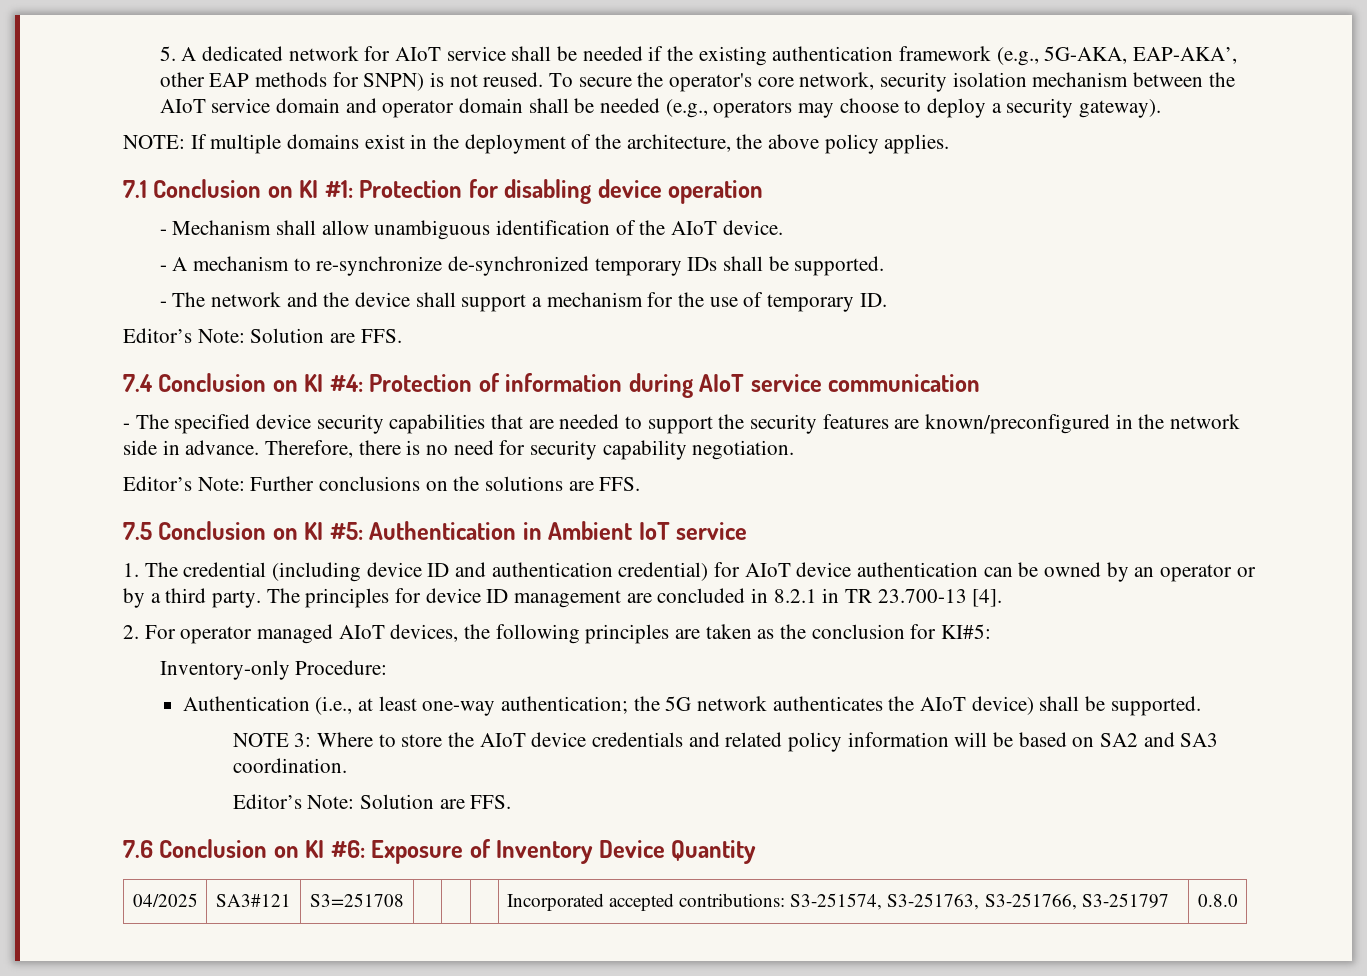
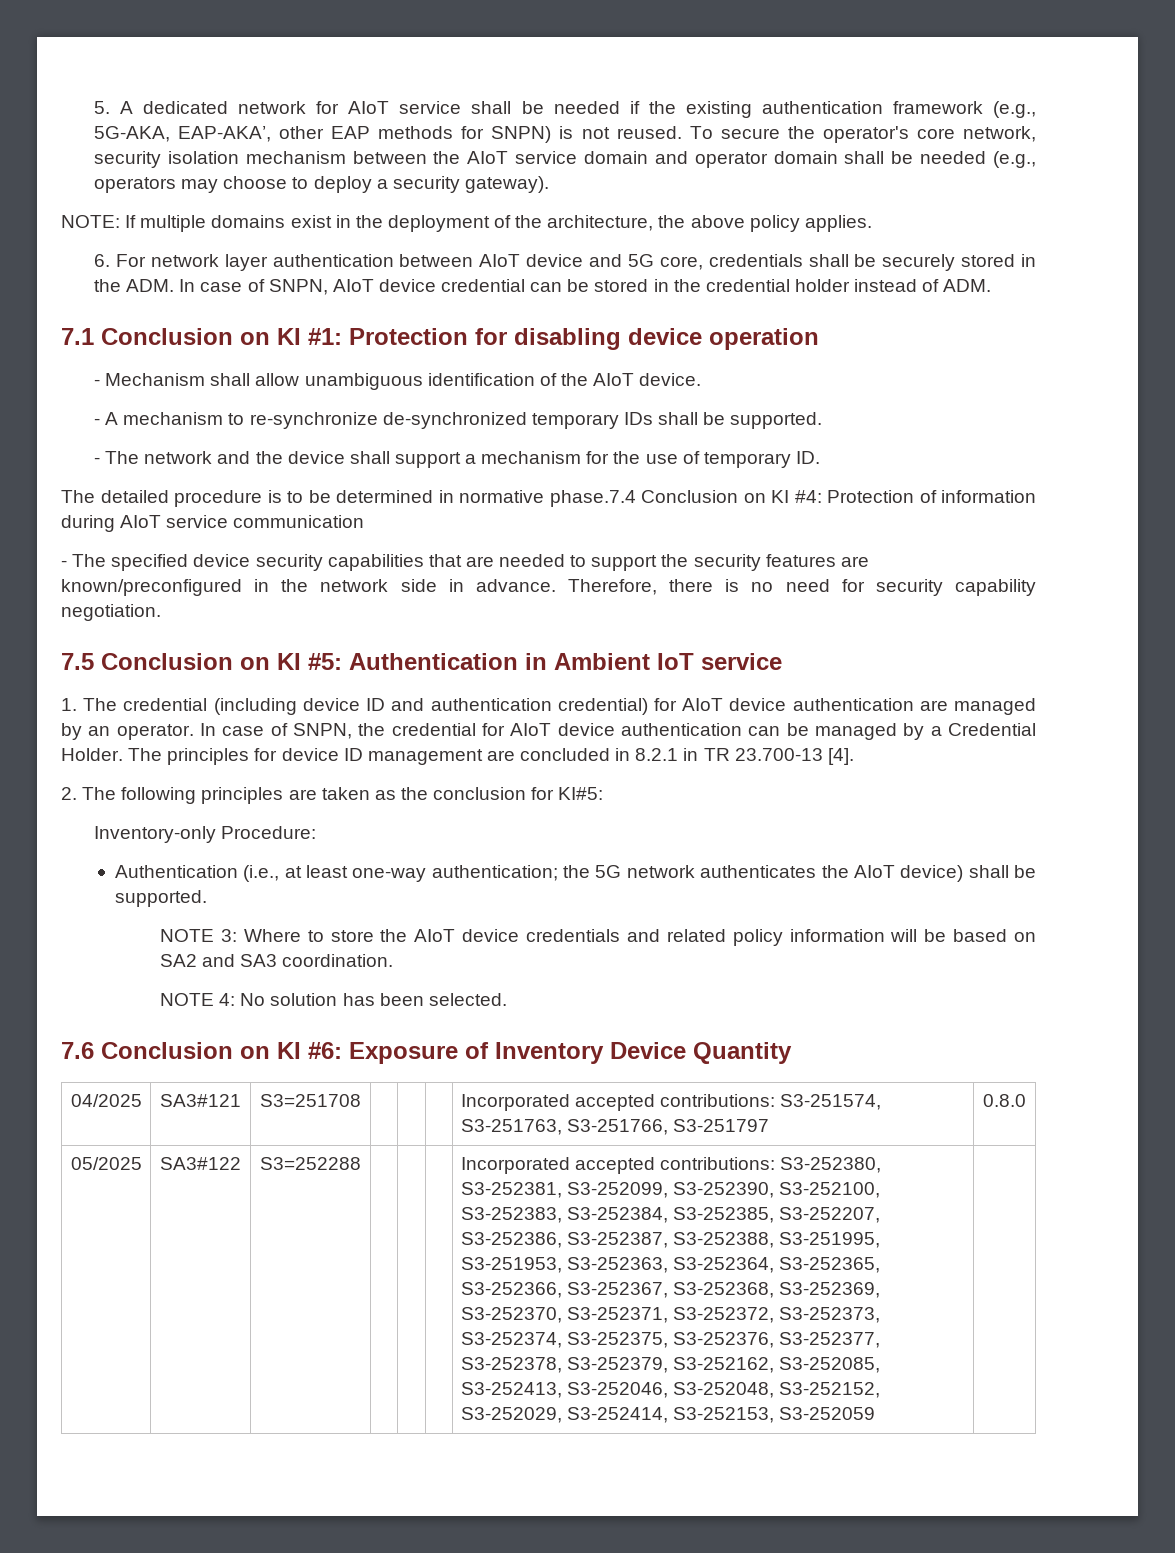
+ 6. For network layer authentication between AIoT device and 5G core, credentials shall be securely stored in the ADM. In case of SNPN, AIoT device credential can be stored in the credential holder instead of ADM.
  - The network and the device shall support a mechanism for the use of temporary ID.
- Editor’s Note: Solution are FFS.
- 7.4 Conclusion on KI #4: Protection of information during AIoT service communication
+ The detailed procedure is to be determined in normative phase.7.4 Conclusion on KI #4: Protection of information during AIoT service communication
- Editor’s Note: Further conclusions on the solutions are FFS.
- 1. The credential (including device ID and authentication credential) for AIoT device authentication can be owned by an operator or by a third party.
+ 1. The credential (including device ID and authentication credential) for AIoT device authentication are managed by an operator. In case of SNPN, the credential for AIoT device authentication can be managed by a Credential Holder.
- 2. For operator managed AIoT devices, the following principles are taken as the conclusion for KI#5:
+ 2. The following principles are taken as the conclusion for KI#5:
  NOTE 3: Where to store the AIoT device credentials and related policy information will be based on SA2 and SA3 coordination.
- Editor’s Note: Solution are FFS.
+ NOTE 4: No solution has been selected.
+ 05/2025 | SA3#122 | S3=252288 | | | | Incorporated accepted contributions: S3-252380, S3-252381, S3‑252099, S3‑252390, S3‑252100, S3‑252383, S3‑252384, S3‑252385, S3‑252207, S3‑252386, S3‑252387, S3‑252388, S3‑251995, S3‑251953, S3‑252363, S3‑252364, S3‑252365, S3‑252366, S3‑252367, S3‑252368, S3‑252369, S3‑252370, S3‑252371, S3‑252372, S3‑252373, S3‑252374, S3‑252375, S3‑252376, S3‑252377, S3‑252378, S3‑252379, S3‑252162, S3‑252085, S3‑252413, S3‑252046, S3‑252048, S3‑252152, S3‑252029, S3‑252414, S3‑252153, S3‑252059

